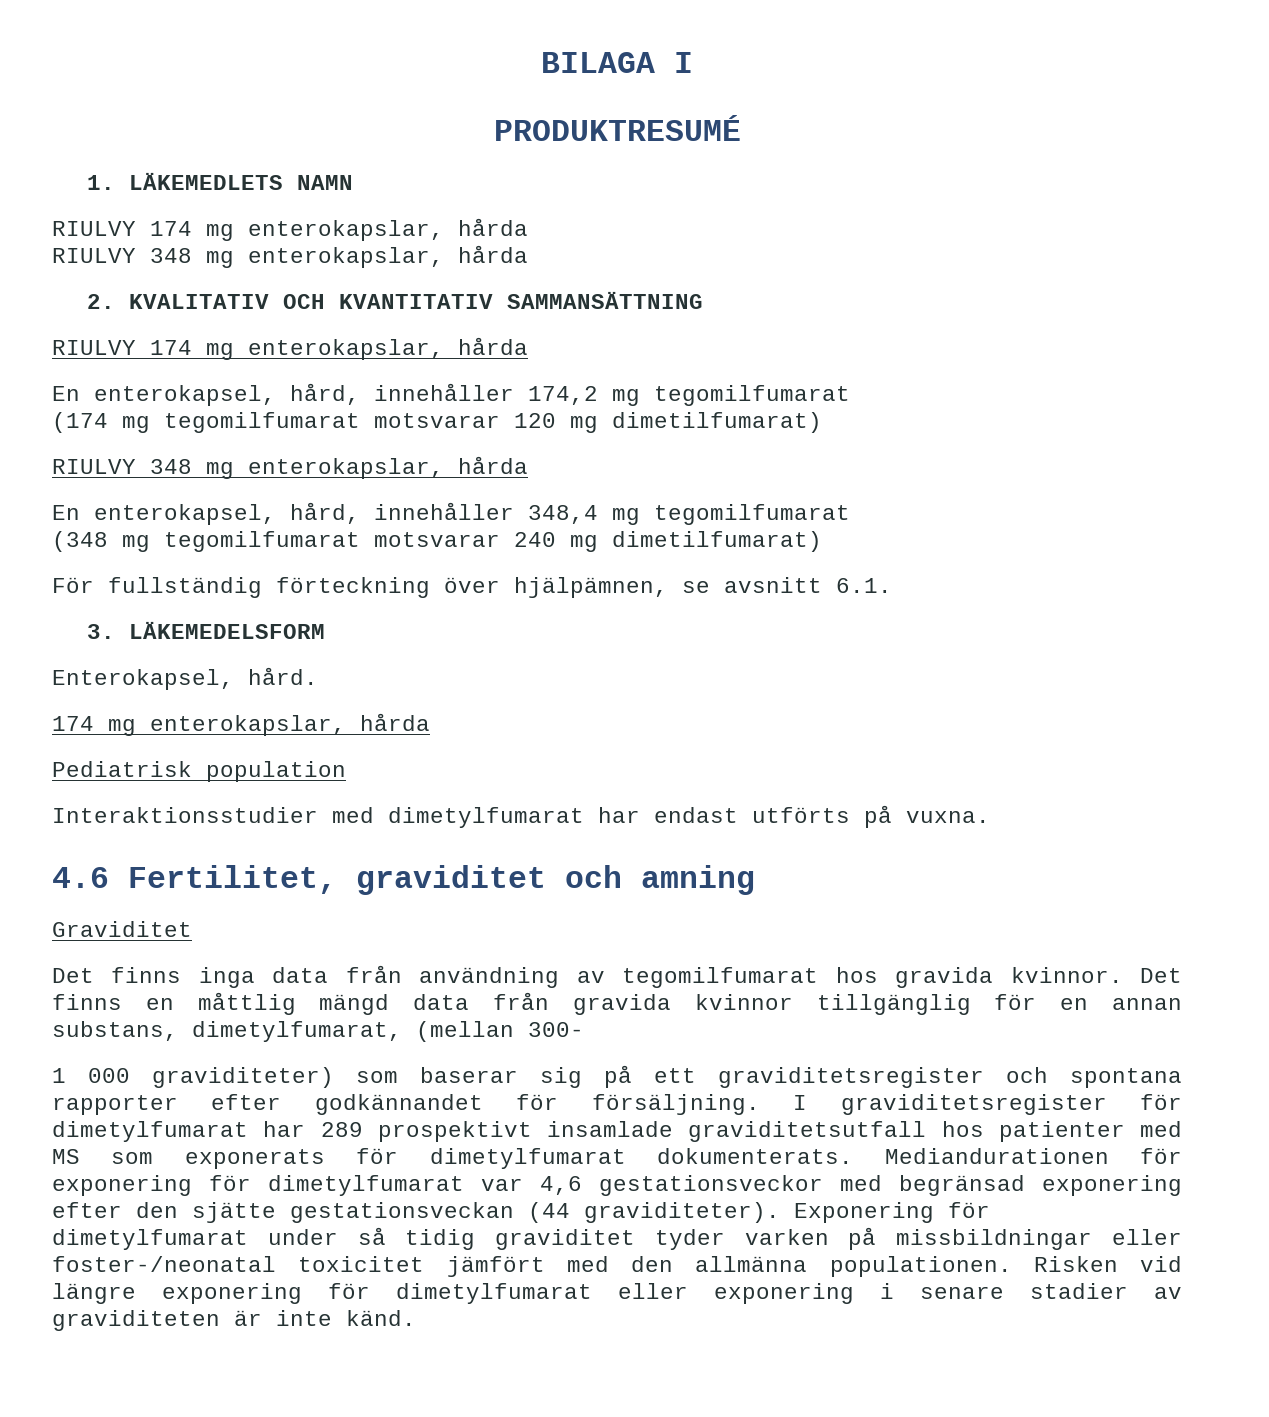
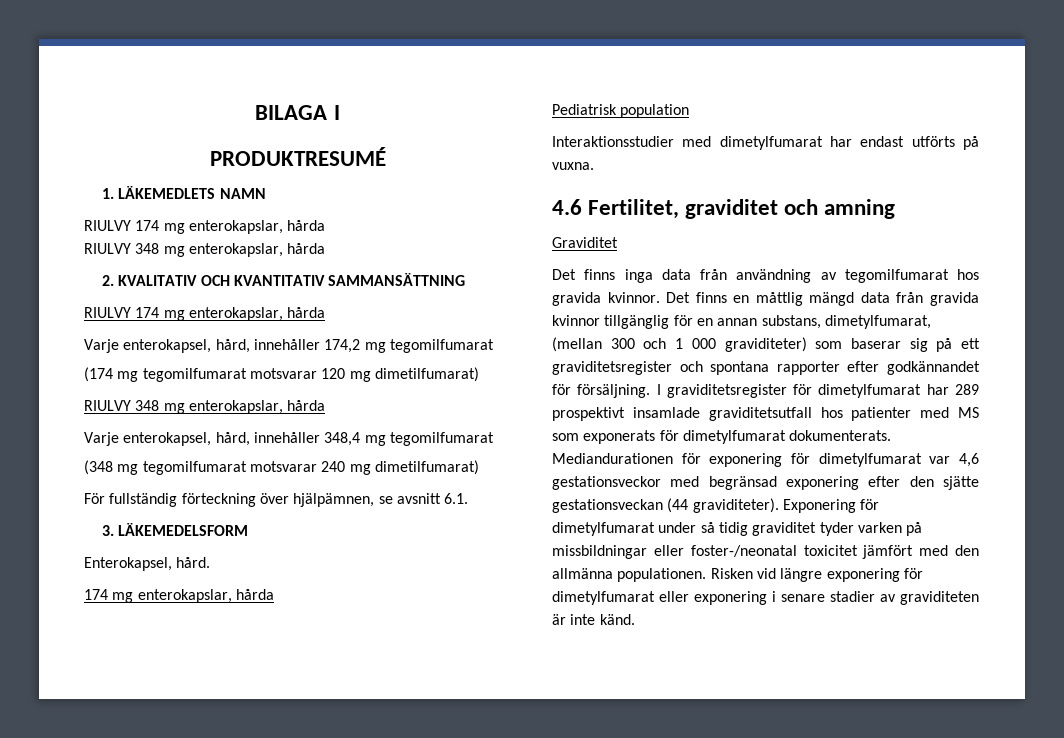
- En enterokapsel, hård, innehåller 174,2 mg tegomilfumarat
+ Varje enterokapsel, hård, innehåller 174,2 mg tegomilfumarat
- En enterokapsel, hård, innehåller 348,4 mg tegomilfumarat
+ Varje enterokapsel, hård, innehåller 348,4 mg tegomilfumarat
- Det finns en måttlig mängd data från gravida kvinnor tillgänglig för en annan substans, dimetylfumarat, (mellan 300-
- 1 000 graviditeter) som baserar sig på ett graviditetsregister och spontana rapporter efter godkännandet för försäljning.
+ Det finns en måttlig mängd data från gravida kvinnor tillgänglig för en annan substans, dimetylfumarat, (mellan 300 och 1 000 graviditeter) som baserar sig på ett graviditetsregister och spontana rapporter efter godkännandet för försäljning.

